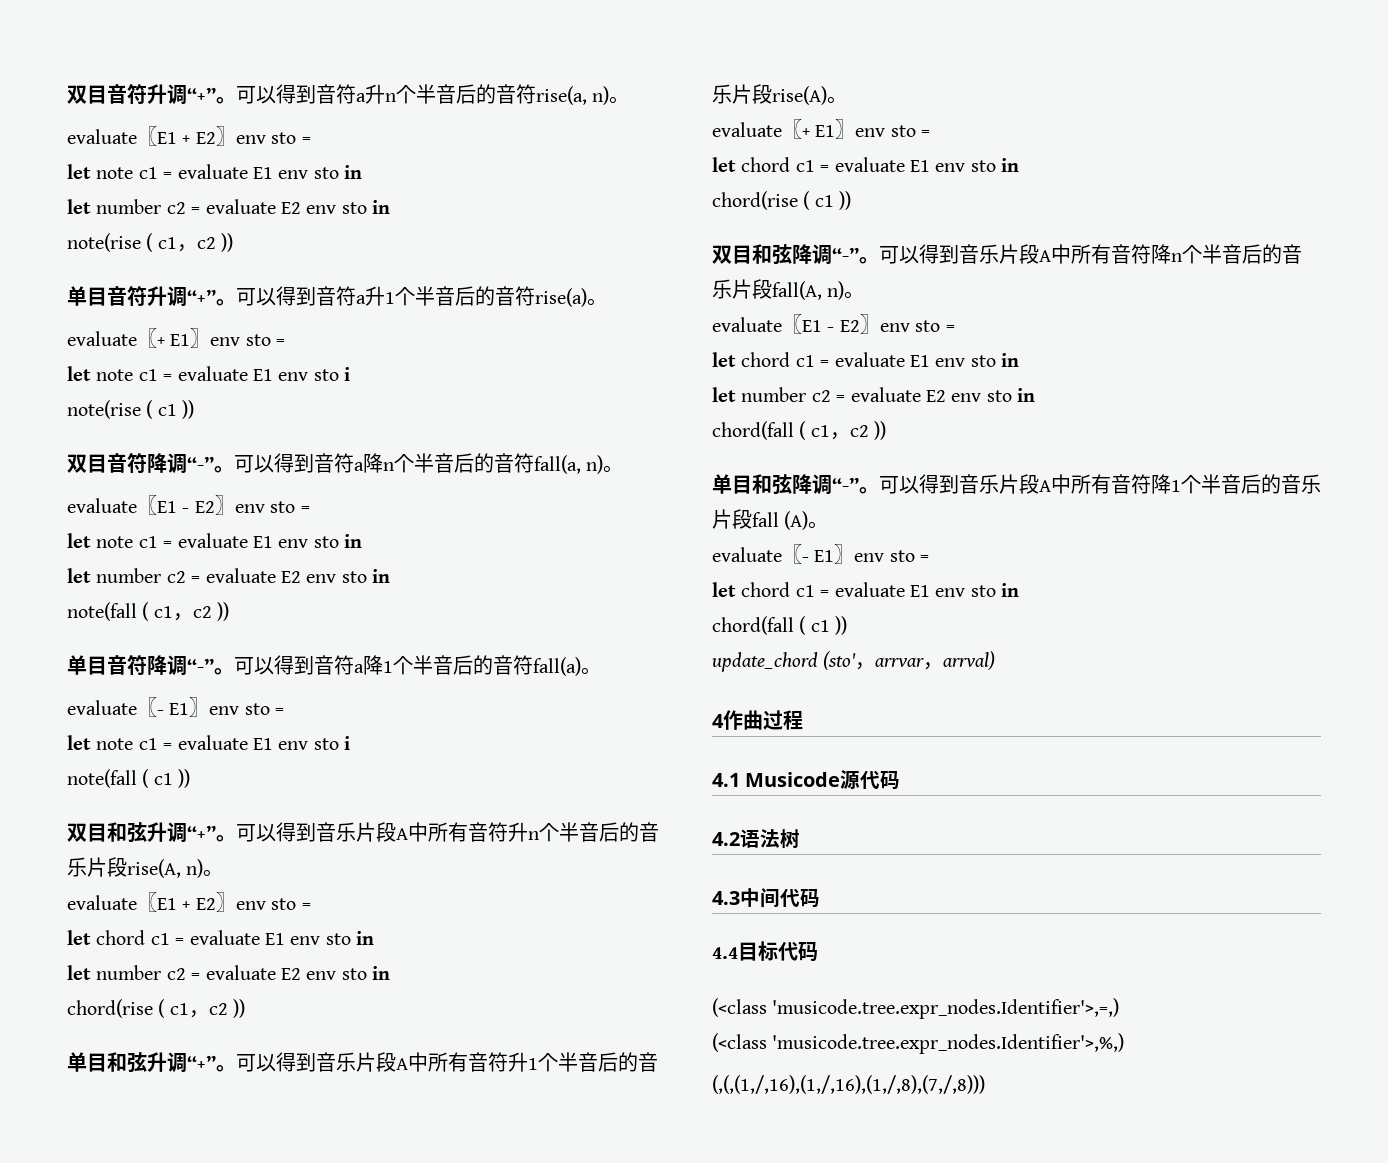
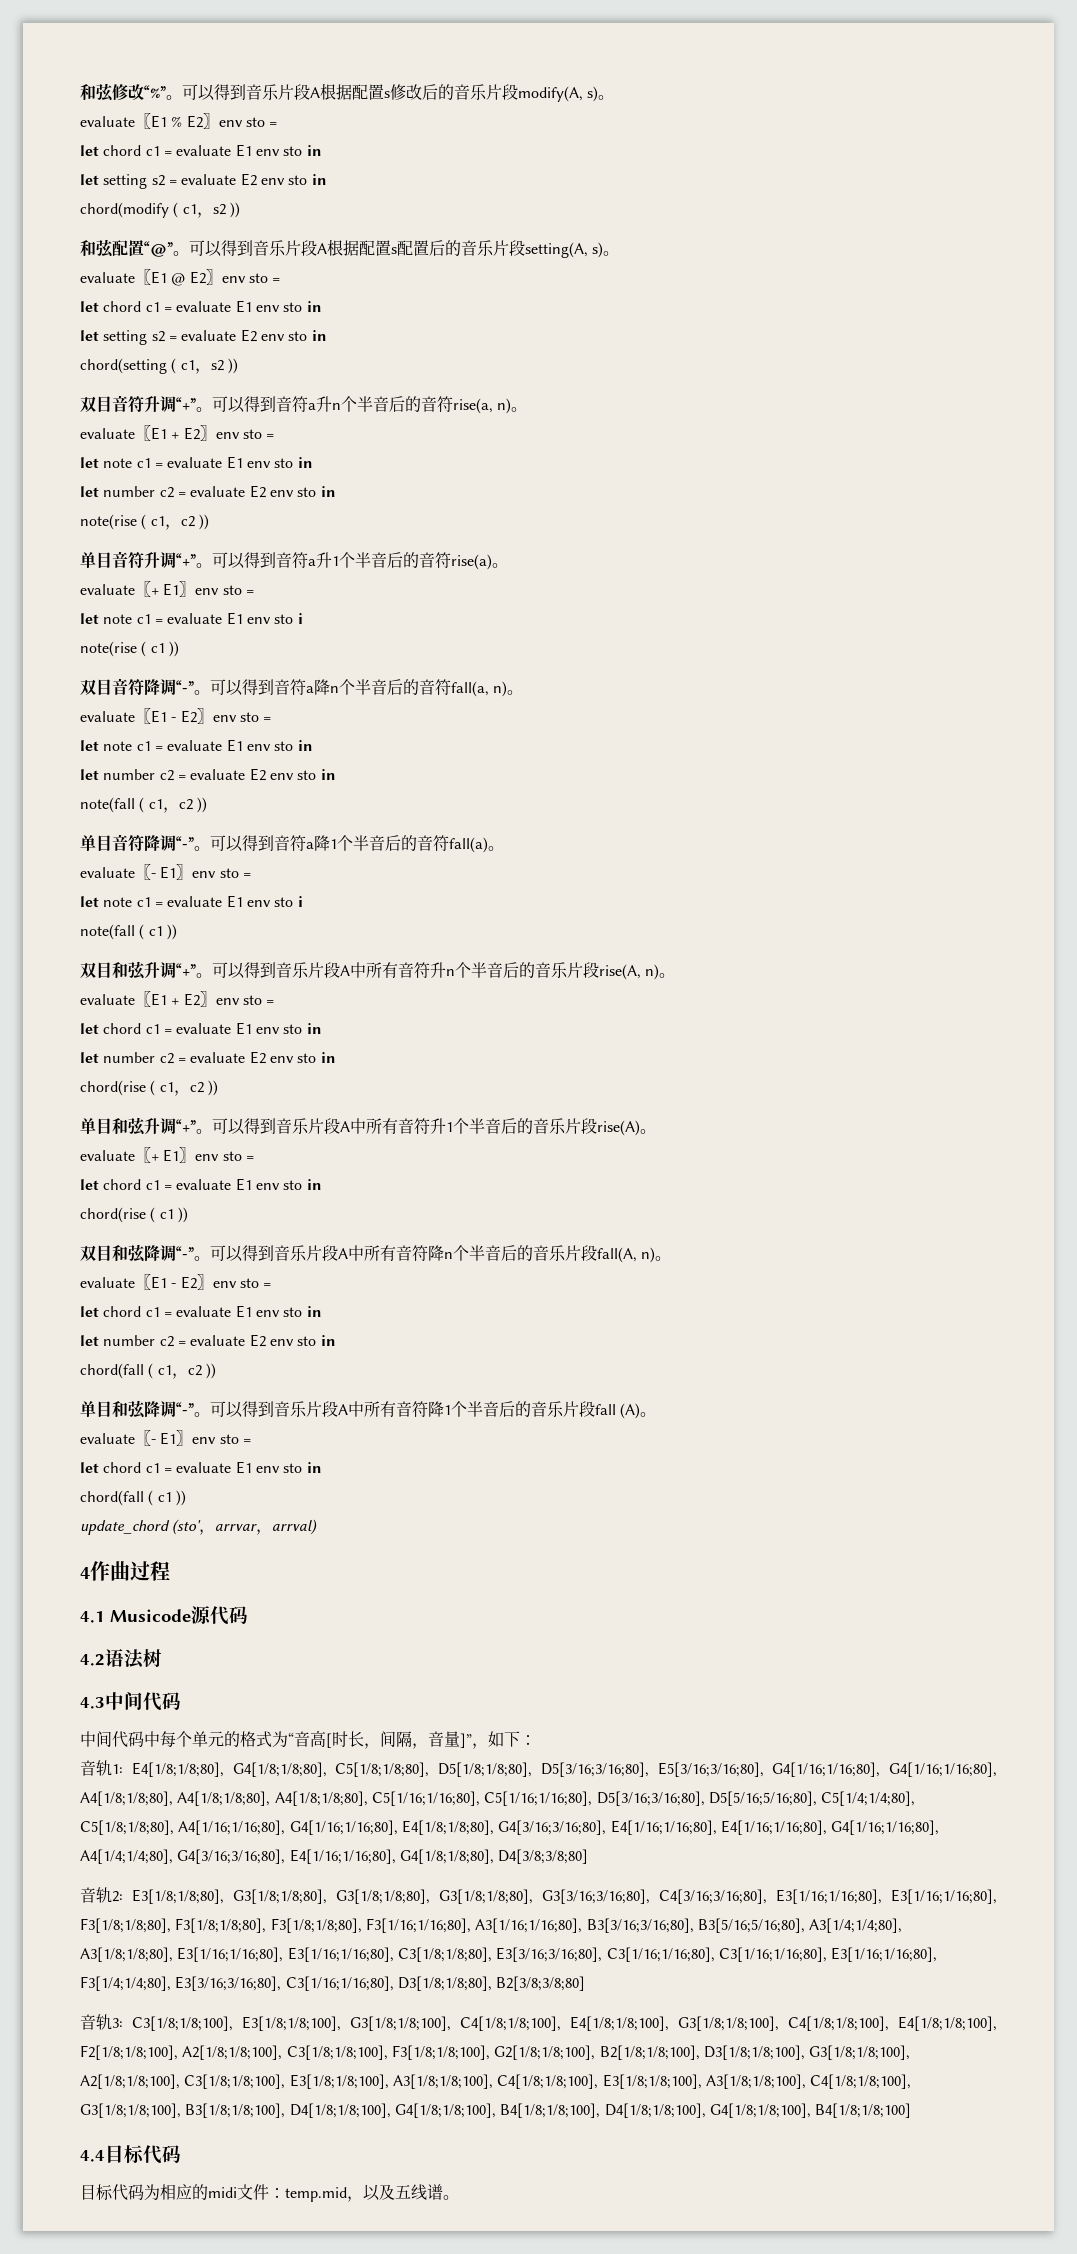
+ 和弦修改“%”。可以得到音乐片段A根据配置s修改后的音乐片段modify(A, s)。
+ evaluate〖E1 % E2〗env sto =
+ let chord c1 = evaluate E1 env sto in
+ let setting s2 = evaluate E2 env sto in
+ chord(modify ( c1，s2 ))
+ 和弦配置“@”。可以得到音乐片段A根据配置s配置后的音乐片段setting(A, s)。
+ evaluate〖E1 @ E2〗env sto =
+ let chord c1 = evaluate E1 env sto in
+ let setting s2 = evaluate E2 env sto in
+ chord(setting ( c1，s2 ))
+ 中间代码中每个单元的格式为“音高[时长，间隔，音量]”，如下：
+ 音轨1: E4[1/8;1/8;80], G4[1/8;1/8;80], C5[1/8;1/8;80], D5[1/8;1/8;80], D5[3/16;3/16;80], E5[3/16;3/16;80], G4[1/16;1/16;80], G4[1/16;1/16;80], A4[1/8;1/8;80], A4[1/8;1/8;80], A4[1/8;1/8;80], C5[1/16;1/16;80], C5[1/16;1/16;80], D5[3/16;3/16;80], D5[5/16;5/16;80], C5[1/4;1/4;80], C5[1/8;1/8;80], A4[1/16;1/16;80], G4[1/16;1/16;80], E4[1/8;1/8;80], G4[3/16;3/16;80], E4[1/16;1/16;80], E4[1/16;1/16;80], G4[1/16;1/16;80], A4[1/4;1/4;80], G4[3/16;3/16;80], E4[1/16;1/16;80], G4[1/8;1/8;80], D4[3/8;3/8;80]
+ 音轨2: E3[1/8;1/8;80], G3[1/8;1/8;80], G3[1/8;1/8;80], G3[1/8;1/8;80], G3[3/16;3/16;80], C4[3/16;3/16;80], E3[1/16;1/16;80], E3[1/16;1/16;80], F3[1/8;1/8;80], F3[1/8;1/8;80], F3[1/8;1/8;80], F3[1/16;1/16;80], A3[1/16;1/16;80], B3[3/16;3/16;80], B3[5/16;5/16;80], A3[1/4;1/4;80], A3[1/8;1/8;80], E3[1/16;1/16;80], E3[1/16;1/16;80], C3[1/8;1/8;80], E3[3/16;3/16;80], C3[1/16;1/16;80], C3[1/16;1/16;80], E3[1/16;1/16;80], F3[1/4;1/4;80], E3[3/16;3/16;80], C3[1/16;1/16;80], D3[1/8;1/8;80], B2[3/8;3/8;80]
+ 音轨3: C3[1/8;1/8;100], E3[1/8;1/8;100], G3[1/8;1/8;100], C4[1/8;1/8;100], E4[1/8;1/8;100], G3[1/8;1/8;100], C4[1/8;1/8;100], E4[1/8;1/8;100], F2[1/8;1/8;100], A2[1/8;1/8;100], C3[1/8;1/8;100], F3[1/8;1/8;100], G2[1/8;1/8;100], B2[1/8;1/8;100], D3[1/8;1/8;100], G3[1/8;1/8;100], A2[1/8;1/8;100], C3[1/8;1/8;100], E3[1/8;1/8;100], A3[1/8;1/8;100], C4[1/8;1/8;100], E3[1/8;1/8;100], A3[1/8;1/8;100], C4[1/8;1/8;100], G3[1/8;1/8;100], B3[1/8;1/8;100], D4[1/8;1/8;100], G4[1/8;1/8;100], B4[1/8;1/8;100], D4[1/8;1/8;100], G4[1/8;1/8;100], B4[1/8;1/8;100]
  4.4目标代码
- (<class 'musicode.tree.expr_nodes.Identifier'>,=,)
- (<class 'musicode.tree.expr_nodes.Identifier'>,%,)
- (,(,(1,/,16),(1,/,16),(1,/,8),(7,/,8)))
+ 目标代码为相应的midi文件：temp.mid，以及五线谱。

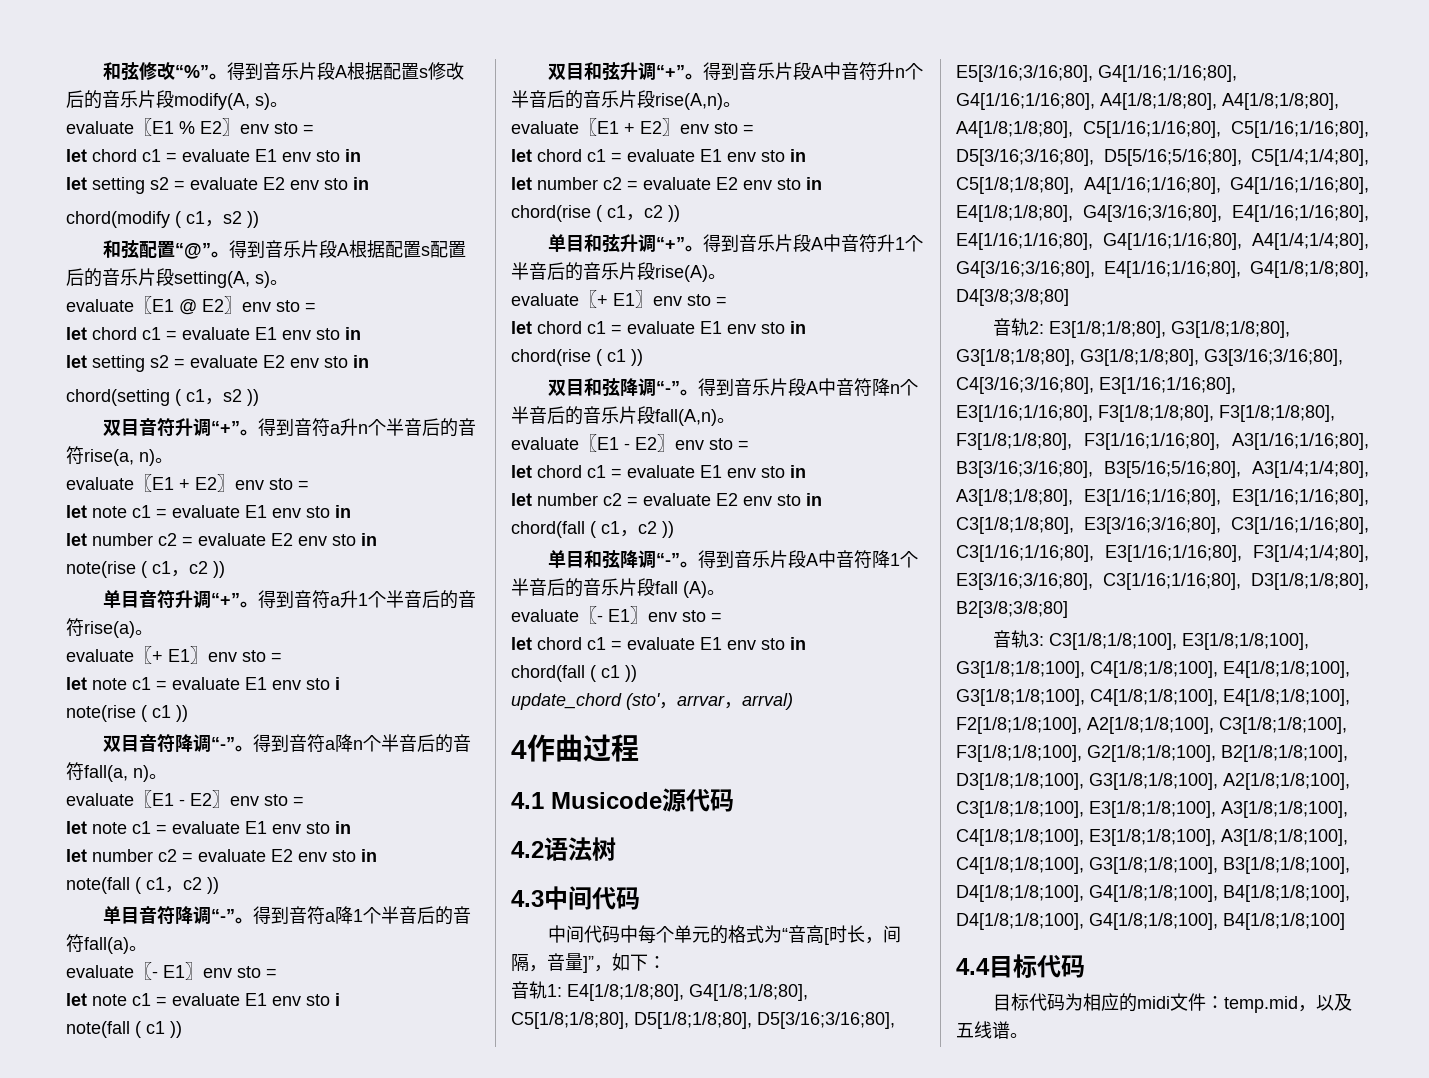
- 可以得到音乐片段A根据配置s修改后的音乐片段modify(A, s)。
+ 得到音乐片段A根据配置s修改后的音乐片段modify(A, s)。
- 可以得到音乐片段A根据配置s配置后的音乐片段setting(A, s)。
+ 得到音乐片段A根据配置s配置后的音乐片段setting(A, s)。
- 可以得到音符a升n个半音后的音符rise(a, n)。
+ 得到音符a升n个半音后的音符rise(a, n)。
- 可以得到音符a升1个半音后的音符rise(a)。
+ 得到音符a升1个半音后的音符rise(a)。
- 可以得到音符a降n个半音后的音符fall(a, n)。
+ 得到音符a降n个半音后的音符fall(a, n)。
- 可以得到音符a降1个半音后的音符fall(a)。
+ 得到音符a降1个半音后的音符fall(a)。
- 可以得到音乐片段A中所有音符升n个半音后的音乐片段rise(A, n)。
+ 得到音乐片段A中音符升n个半音后的音乐片段rise(A,n)。
- 可以得到音乐片段A中所有音符升1个半音后的音乐片段rise(A)。
+ 得到音乐片段A中音符升1个半音后的音乐片段rise(A)。
- 可以得到音乐片段A中所有音符降n个半音后的音乐片段fall(A, n)。
+ 得到音乐片段A中音符降n个半音后的音乐片段fall(A,n)。
- 可以得到音乐片段A中所有音符降1个半音后的音乐片段fall (A)。
+ 得到音乐片段A中音符降1个半音后的音乐片段fall (A)。

